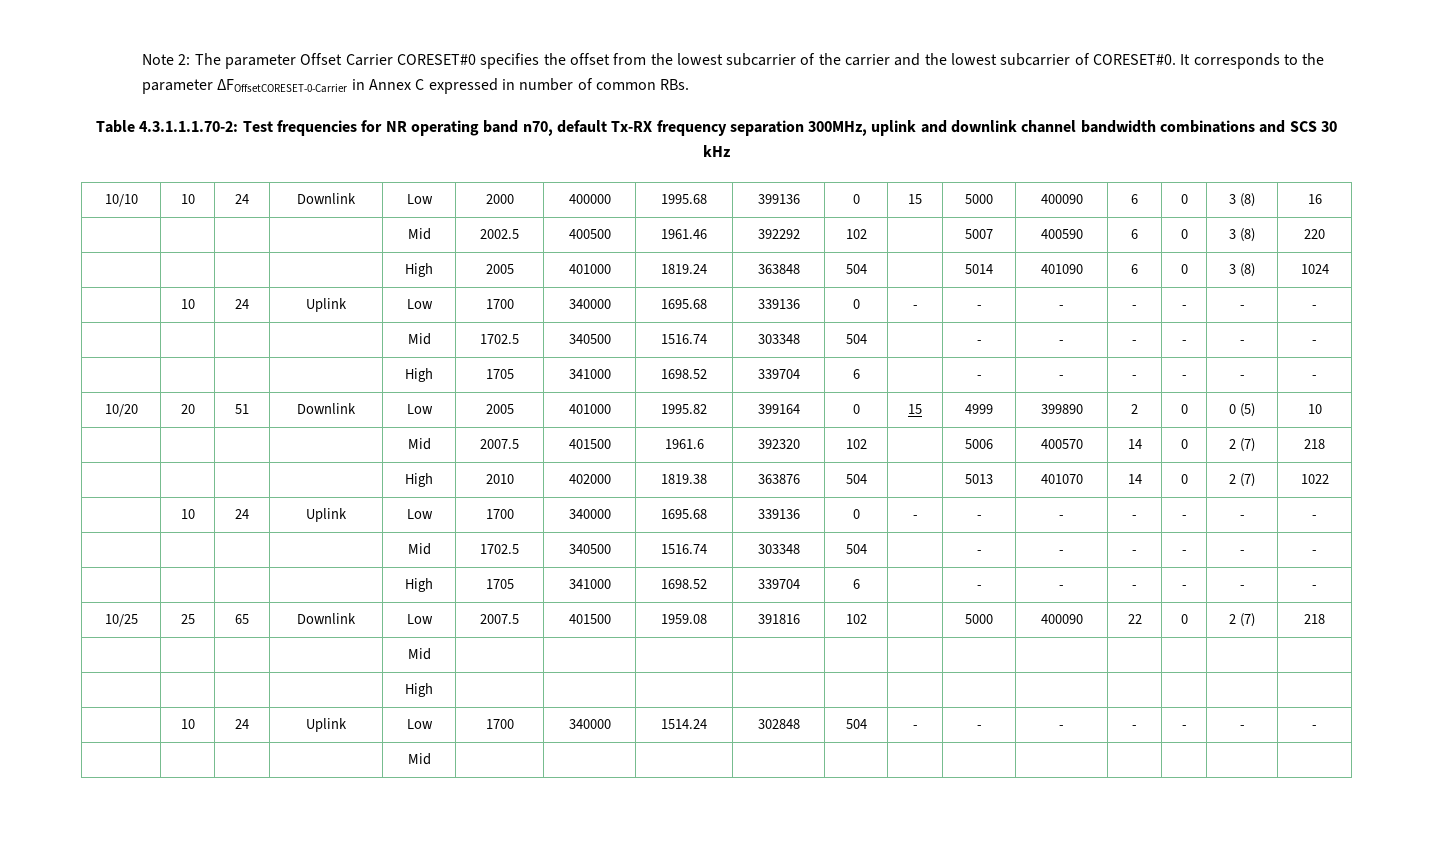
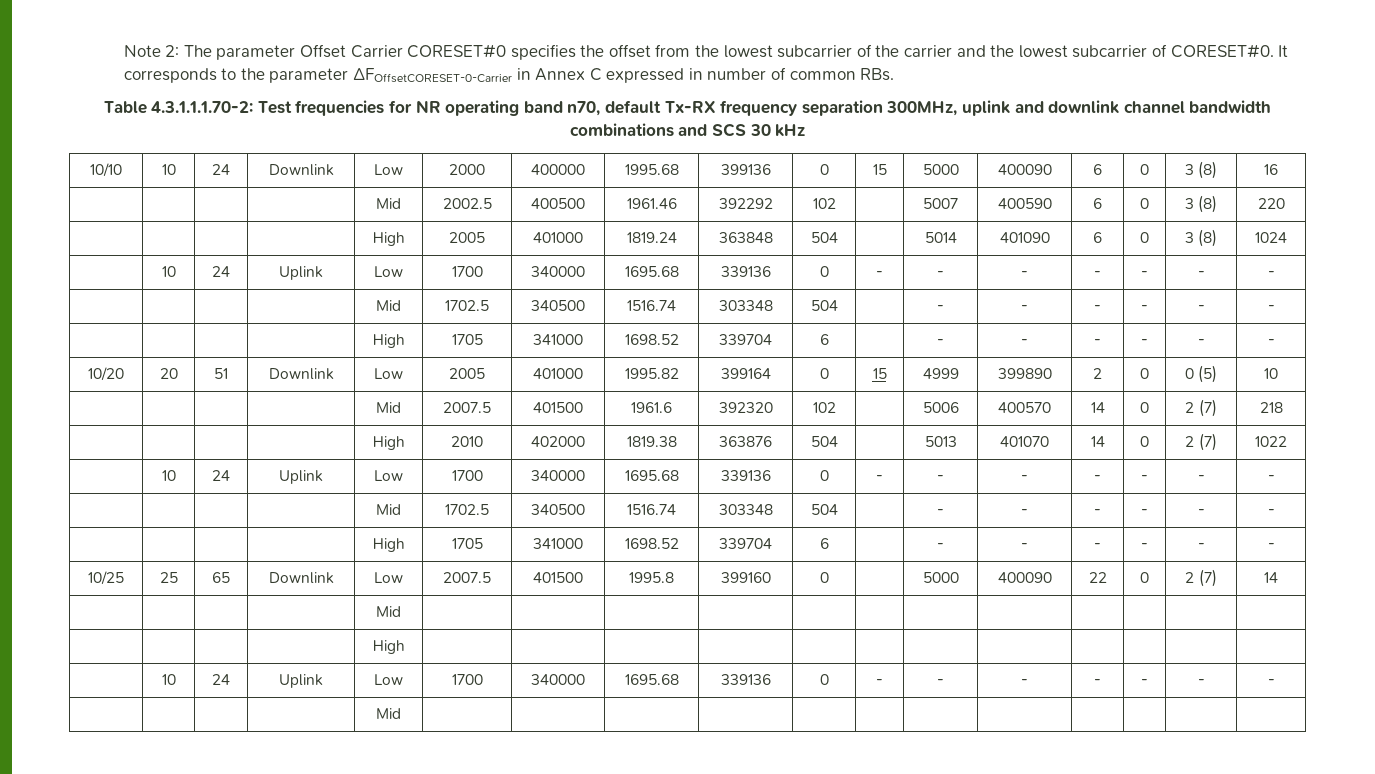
- 10/25 | 25 | 65 | Downlink | Low | 2007.5 | 401500 | 1959.08 | 391816 | 102 | | 5000 | 400090 | 22 | 0 | 2 (7) | 218
+ 10/25 | 25 | 65 | Downlink | Low | 2007.5 | 401500 | 1995.8 | 399160 | 0 | | 5000 | 400090 | 22 | 0 | 2 (7) | 14
  | | | | High | | | | | | | | | | | |
- | 10 | 24 | Uplink | Low | 1700 | 340000 | 1514.24 | 302848 | 504 | - | - | - | - | - | - | -
+ | 10 | 24 | Uplink | Low | 1700 | 340000 | 1695.68 | 339136 | 0 | - | - | - | - | - | - | -

